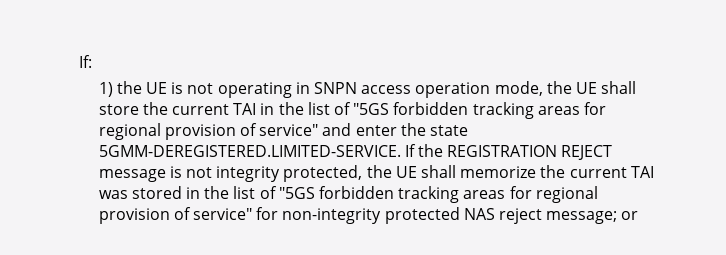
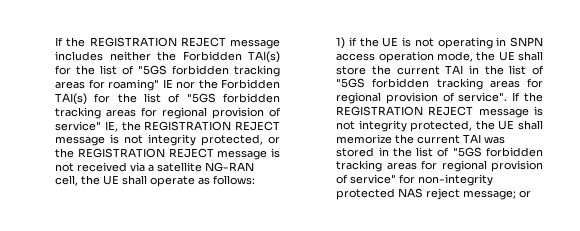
- If:
+ If the REGISTRATION REJECT message includes neither the Forbidden TAI(s) for the list of "5GS forbidden tracking areas for roaming" IE nor the Forbidden TAI(s) for the list of "5GS forbidden tracking areas for regional provision of service" IE, the REGISTRATION REJECT message is not integrity protected, or the REGISTRATION REJECT message is not received via a satellite NG-RAN cell, the UE shall operate as follows:
- 1) the UE is not operating in SNPN access operation mode, the UE shall store the current TAI in the list of "5GS forbidden tracking areas for regional provision of service" and enter the state 5GMM-DEREGISTERED.LIMITED-SERVICE. If the REGISTRATION REJECT message is not integrity protected, the UE shall memorize the current TAI was stored in the list of "5GS forbidden tracking areas for regional provision of service" for non-integrity protected NAS reject message;
+ 1) if the UE is not operating in SNPN access operation mode, the UE shall store the current TAI in the list of "5GS forbidden tracking areas for regional provision of service". If the REGISTRATION REJECT message is not integrity protected, the UE shall memorize the current TAI was stored in the list of "5GS forbidden tracking areas for regional provision of service" for non-integrity protected NAS reject message;

